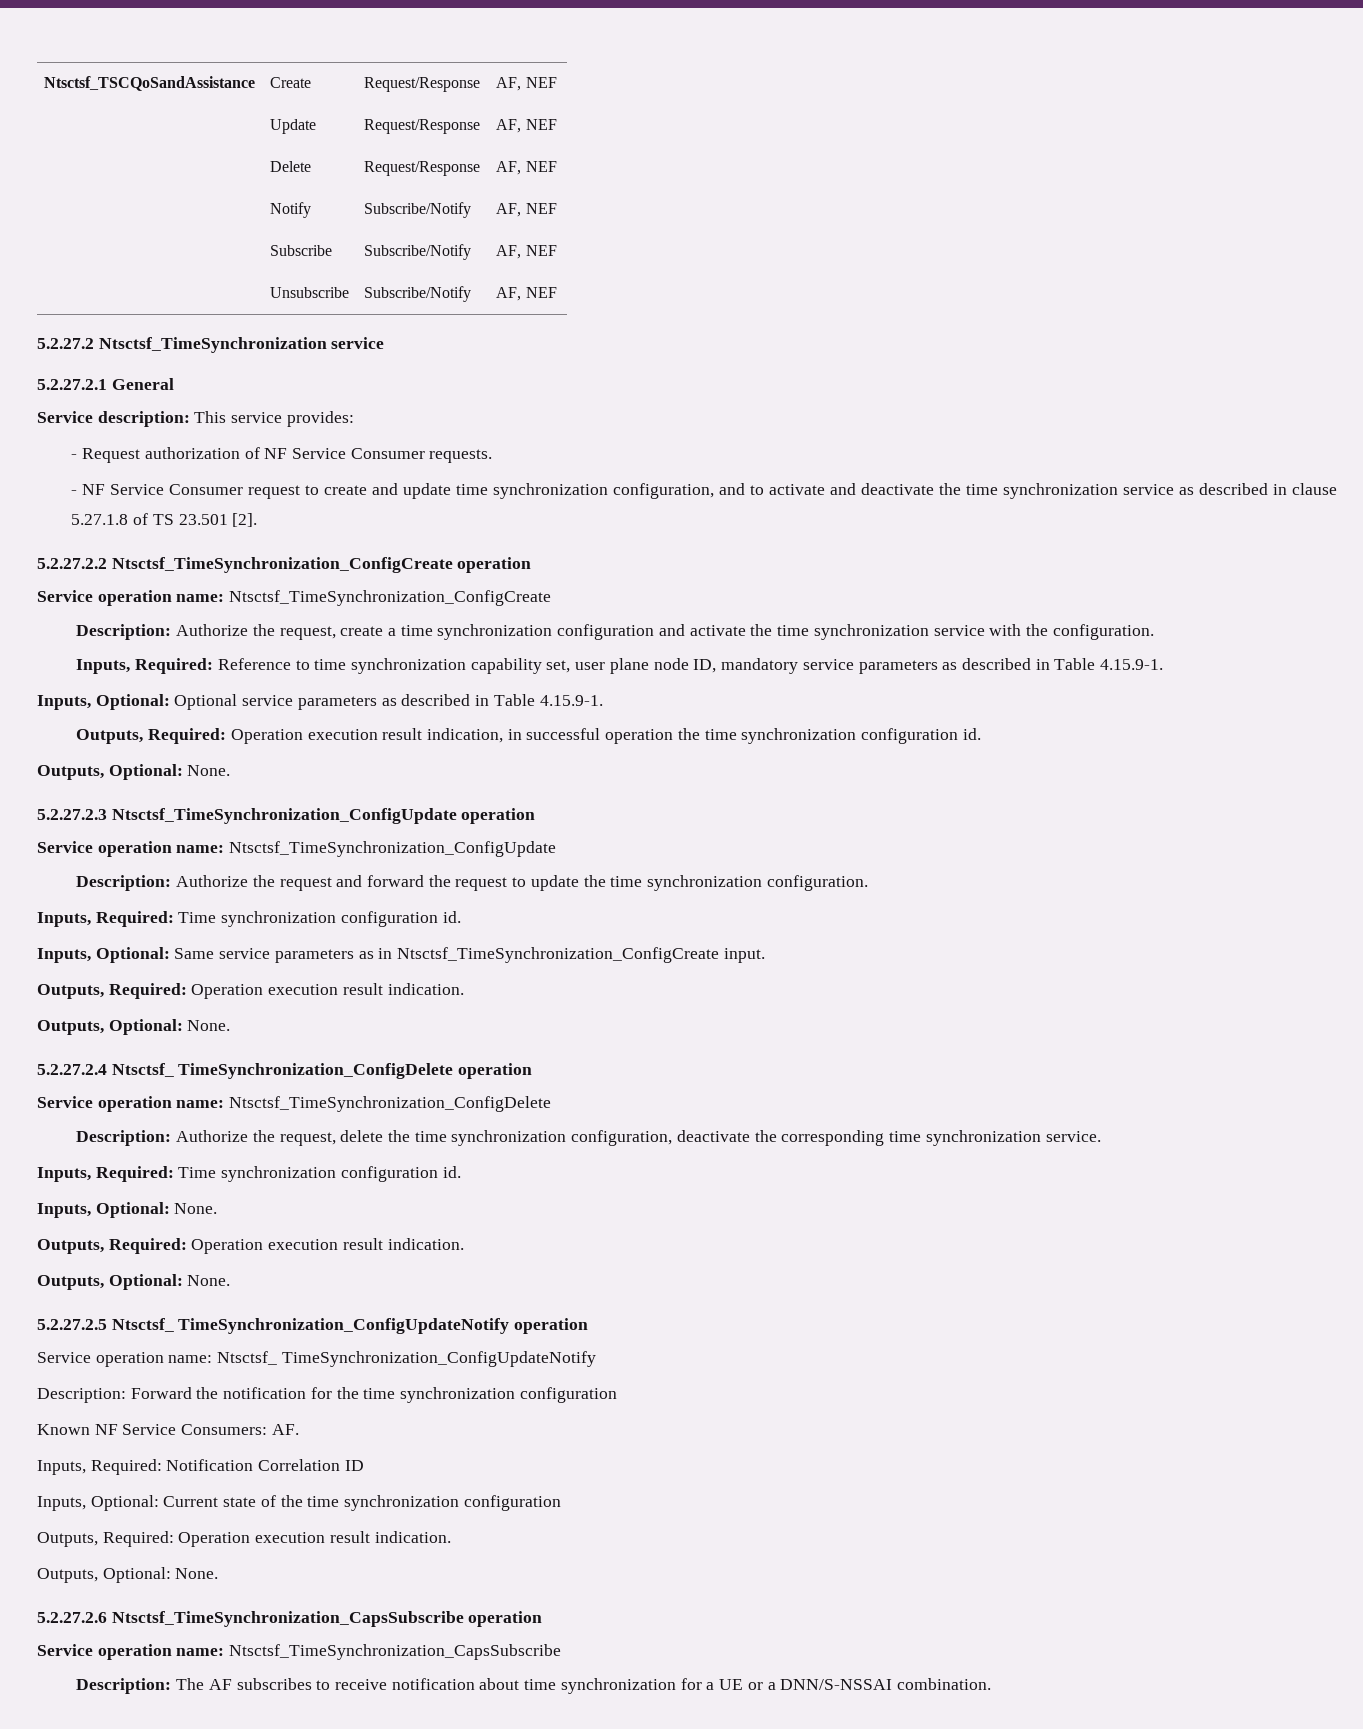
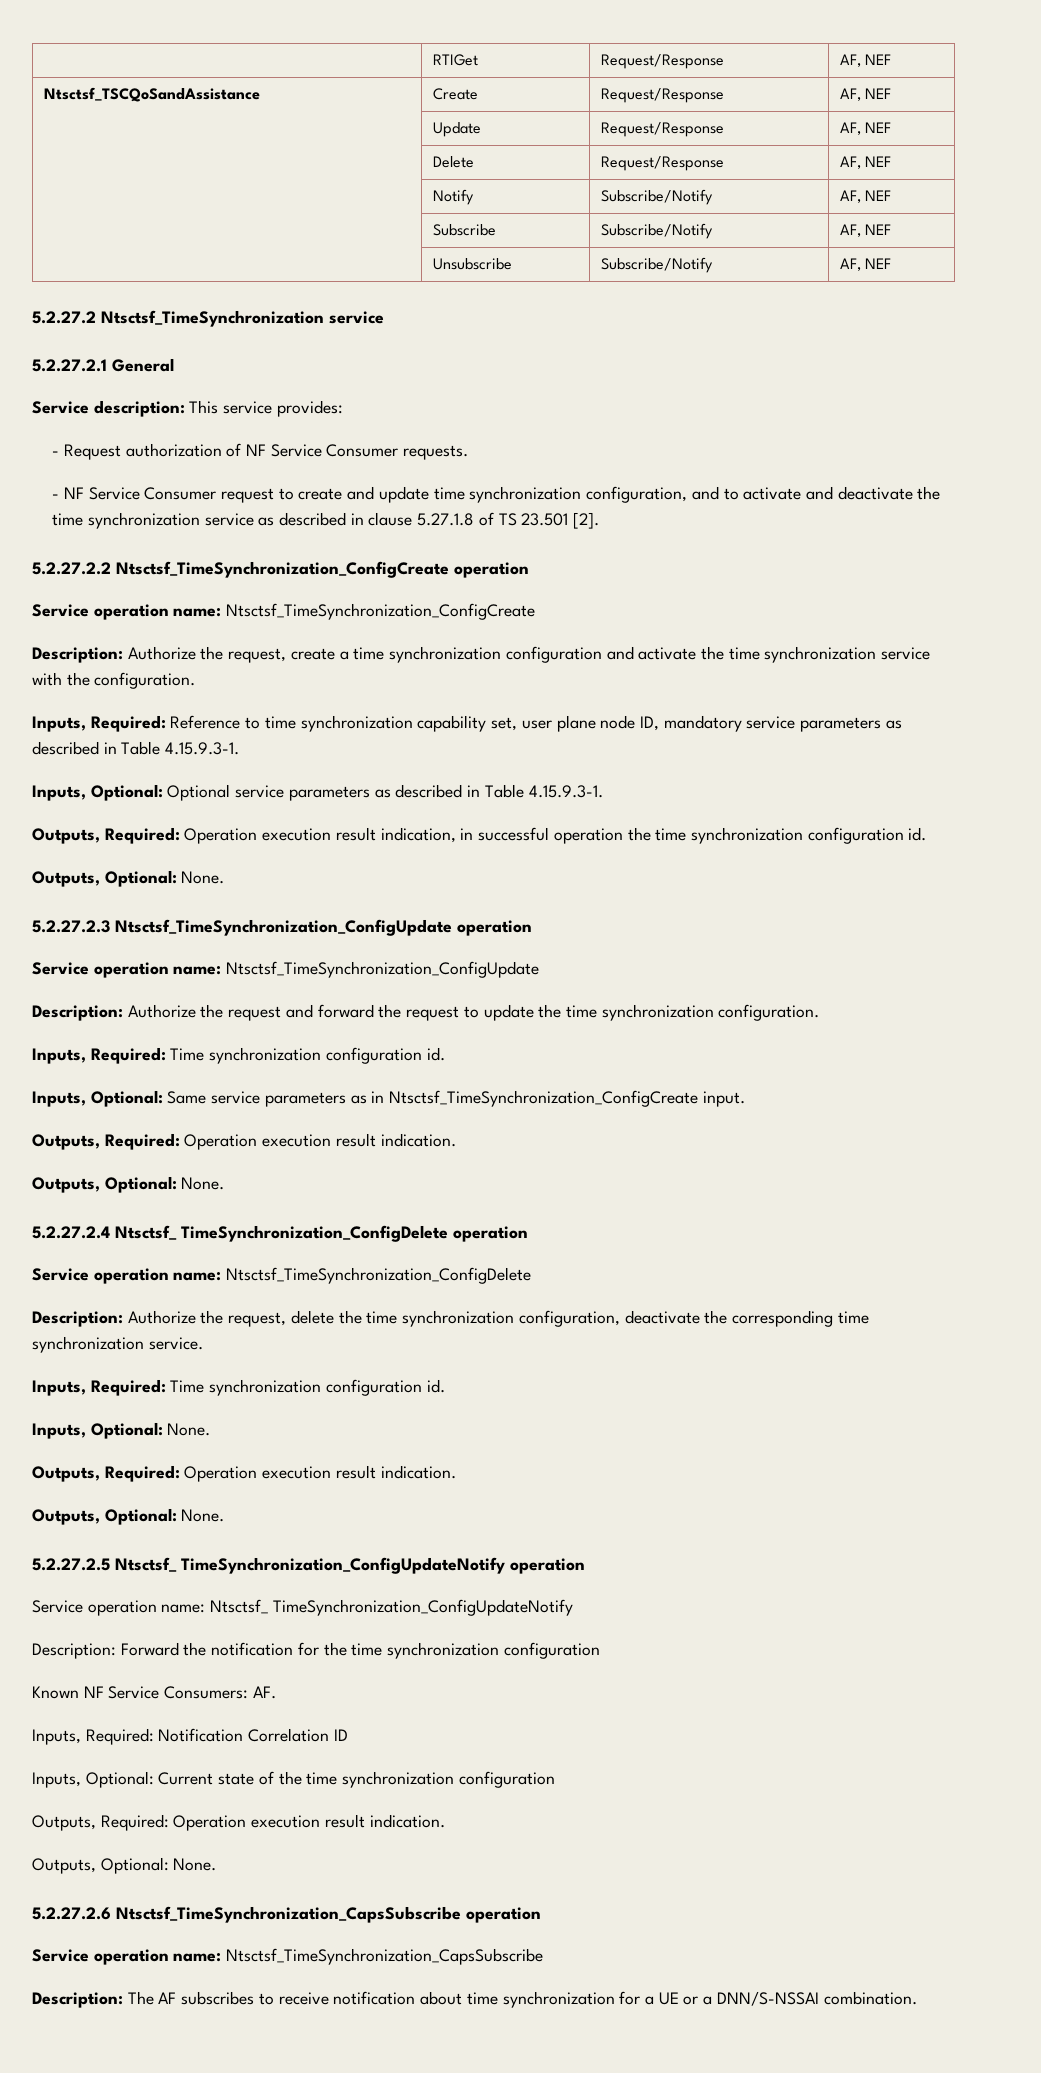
+ | RTIGet | Request/Response | AF, NEF
- Inputs, Required: Reference to time synchronization capability set, user plane node ID, mandatory service parameters as described in Table 4.15.9-1.
+ Inputs, Required: Reference to time synchronization capability set, user plane node ID, mandatory service parameters as described in Table 4.15.9.3-1.
- Inputs, Optional: Optional service parameters as described in Table 4.15.9-1.
+ Inputs, Optional: Optional service parameters as described in Table 4.15.9.3-1.

